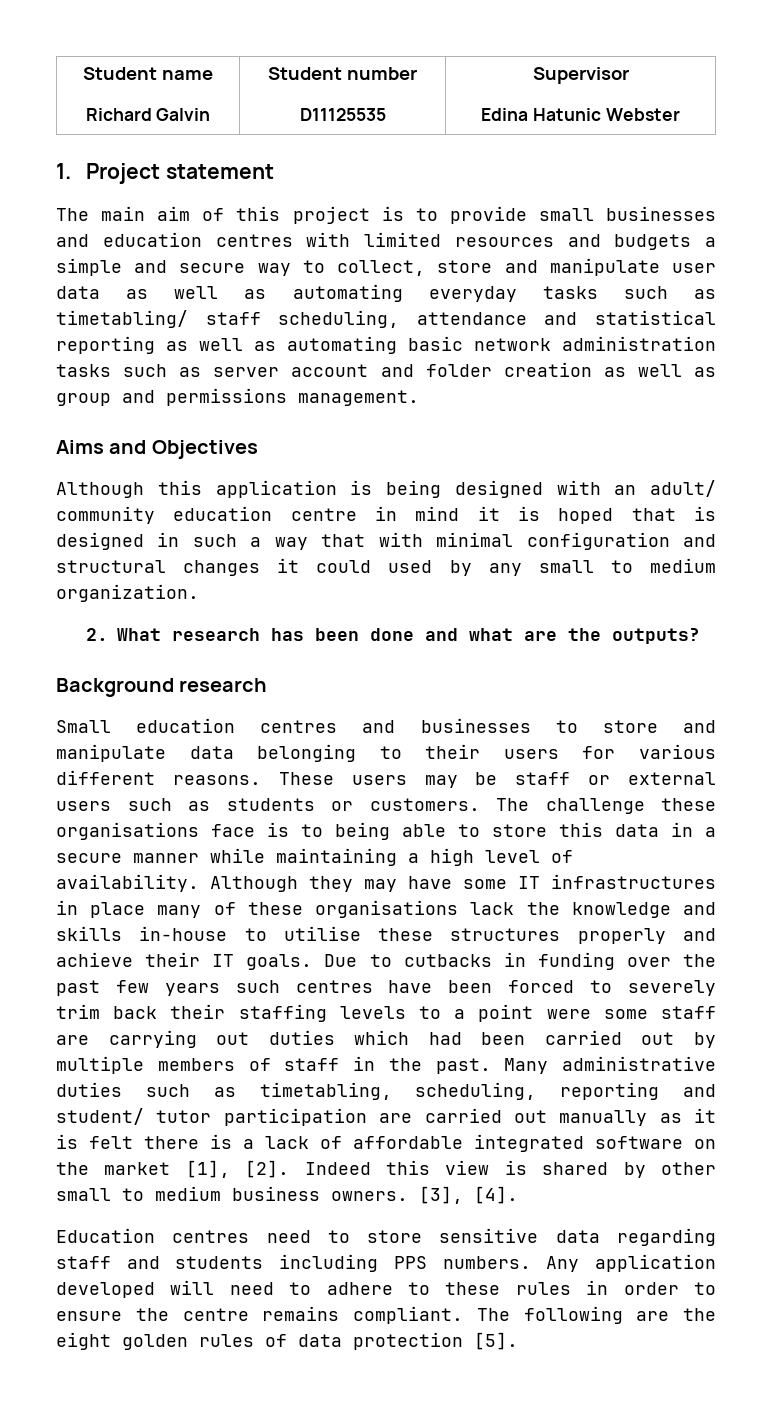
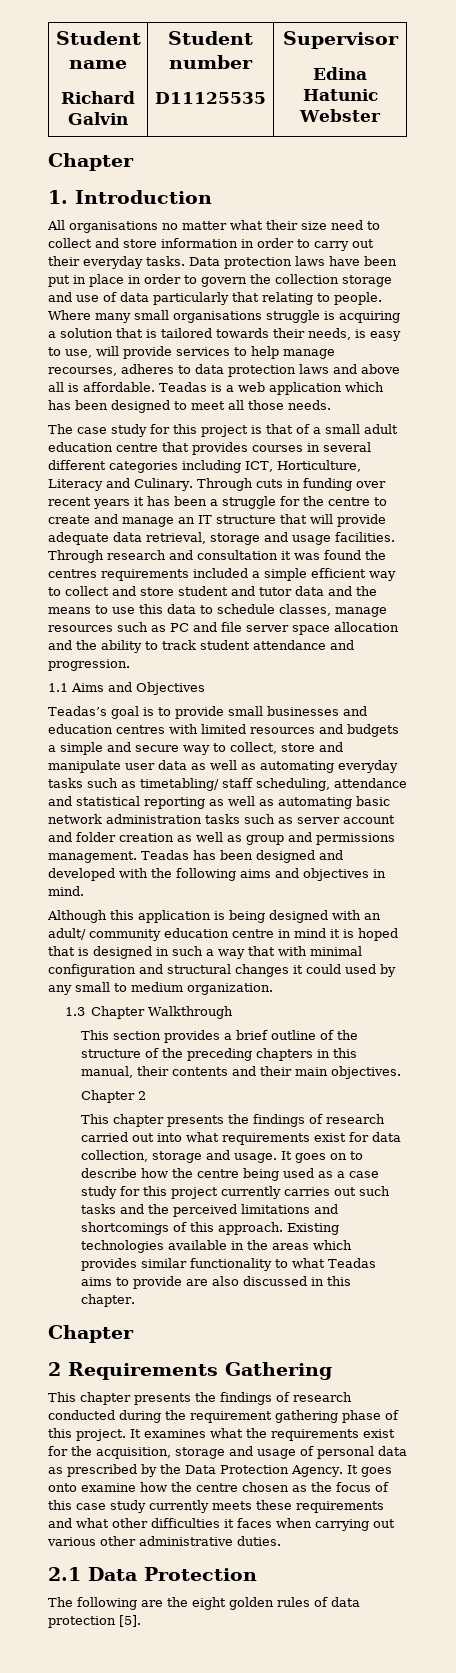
  Student name
  Richard Galvin | Student number
  D11125535 | Supervisor
  Edina Hatunic Webster
+ Chapter
- 1. Project statement
- The main aim of this project is to provide small businesses and education centres with limited resources and budgets a simple and secure way to collect, store and manipulate user data as well as automating everyday tasks such as timetabling/ staff scheduling, attendance and statistical reporting as well as automating basic network administration tasks such as server account and folder creation as well as group and permissions management.
- Aims and Objectives
+ 1. Introduction
+ All organisations no matter what their size need to collect and store information in order to carry out their everyday tasks. Data protection laws have been put in place in order to govern the collection storage and use of data particularly that relating to people. Where many small organisations struggle is acquiring a solution that is tailored towards their needs, is easy to use, will provide services to help manage recourses, adheres to data protection laws and above all is affordable. Teadas is a web application which has been designed to meet all those needs.
+ The case study for this project is that of a small adult education centre that provides courses in several different categories including ICT, Horticulture, Literacy and Culinary. Through cuts in funding over recent years it has been a struggle for the centre to create and manage an IT structure that will provide adequate data retrieval, storage and usage facilities. Through research and consultation it was found the centres requirements included a simple efficient way to collect and store student and tutor data and the means to use this data to schedule classes, manage resources such as PC and file server space allocation and the ability to track student attendance and progression.
+ 1.1 Aims and Objectives
+ Teadas’s goal is to provide small businesses and education centres with limited resources and budgets a simple and secure way to collect, store and manipulate user data as well as automating everyday tasks such as timetabling/ staff scheduling, attendance and statistical reporting as well as automating basic network administration tasks such as server account and folder creation as well as group and permissions management. Teadas has been designed and developed with the following aims and objectives in mind.
- 2. What research has been done and what are the outputs?
- Background research
- Small education centres and businesses to store and manipulate data belonging to their users for various different reasons. These users may be staff or external users such as students or customers. The challenge these organisations face is to being able to store this data in a secure manner while maintaining a high level of availability. Although they may have some IT infrastructures in place many of these organisations lack the knowledge and skills in-house to utilise these structures properly and achieve their IT goals. Due to cutbacks in funding over the past few years such centres have been forced to severely trim back their staffing levels to a point were some staff are carrying out duties which had been carried out by multiple members of staff in the past. Many administrative duties such as timetabling, scheduling, reporting and student/ tutor participation are carried out manually as it is felt there is a lack of affordable integrated software on the market [1], [2]. Indeed this view is shared by other small to medium business owners. [3], [4].
- Education centres need to store sensitive data regarding staff and students including PPS numbers. Any application developed will need to adhere to these rules in order to ensure the centre remains compliant. The following are the eight golden rules of data protection [5].
+ 1.3 Chapter Walkthrough
+ This section provides a brief outline of the structure of the preceding chapters in this manual, their contents and their main objectives.
+ Chapter 2
+ This chapter presents the findings of research carried out into what requirements exist for data collection, storage and usage. It goes on to describe how the centre being used as a case study for this project currently carries out such tasks and the perceived limitations and shortcomings of this approach. Existing technologies available in the areas which provides similar functionality to what Teadas aims to provide are also discussed in this chapter.
+ Chapter
+ 2 Requirements Gathering
+ This chapter presents the findings of research conducted during the requirement gathering phase of this project. It examines what the requirements exist for the acquisition, storage and usage of personal data as prescribed by the Data Protection Agency. It goes onto examine how the centre chosen as the focus of this case study currently meets these requirements and what other difficulties it faces when carrying out various other administrative duties.
+ 2.1 Data Protection
+ The following are the eight golden rules of data protection [5].

